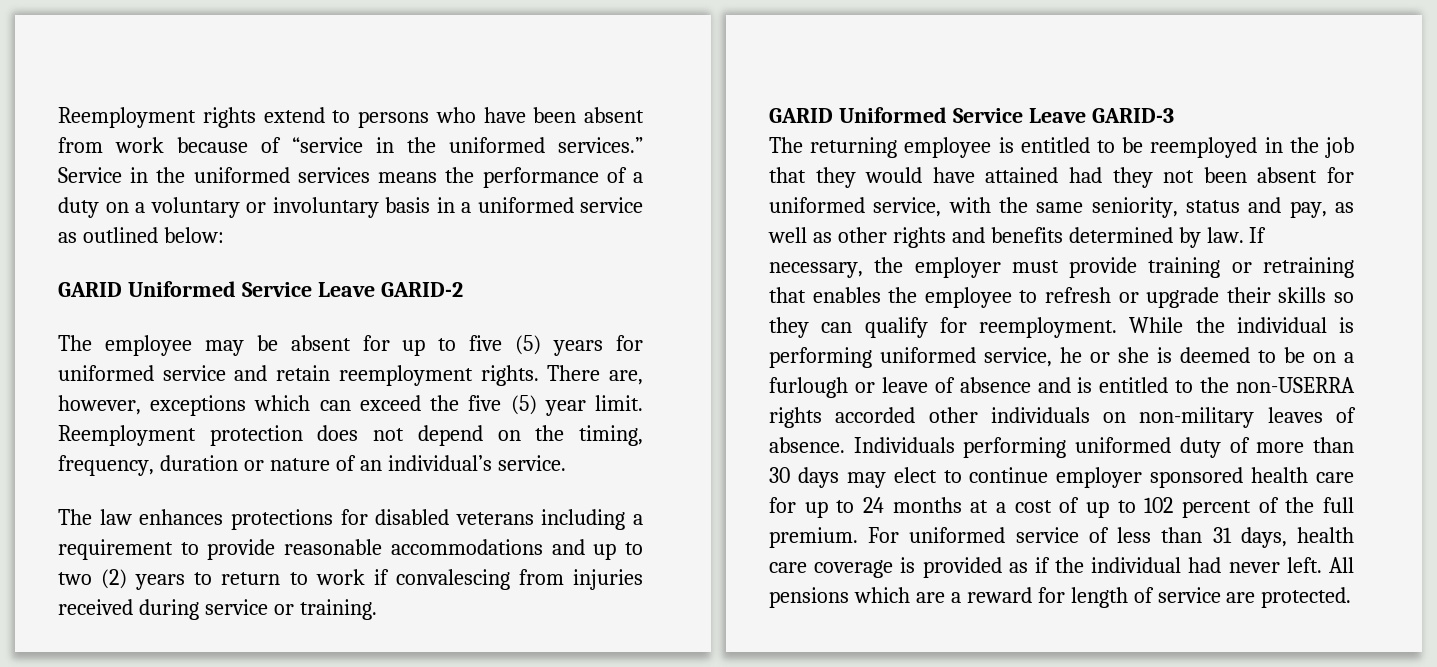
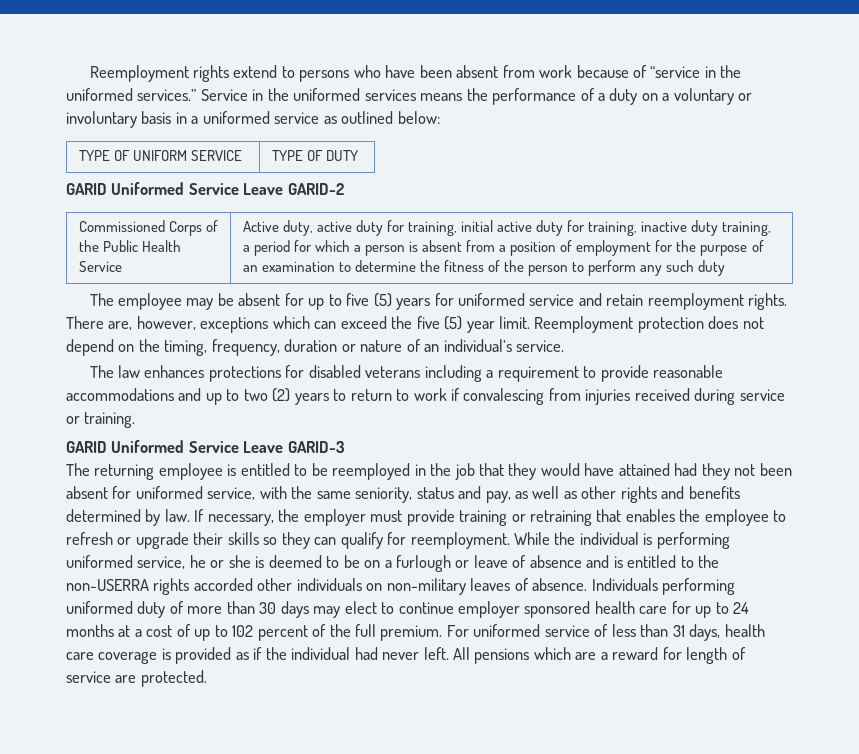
+ TYPE OF UNIFORM SERVICE | TYPE OF DUTY
+ Commissioned Corps of the Public Health Service | Active duty, active duty for training, initial active duty for training, inactive duty training, a period for which a person is absent from a position of employment for the purpose of an examination to determine the fitness of the person to perform any such duty

